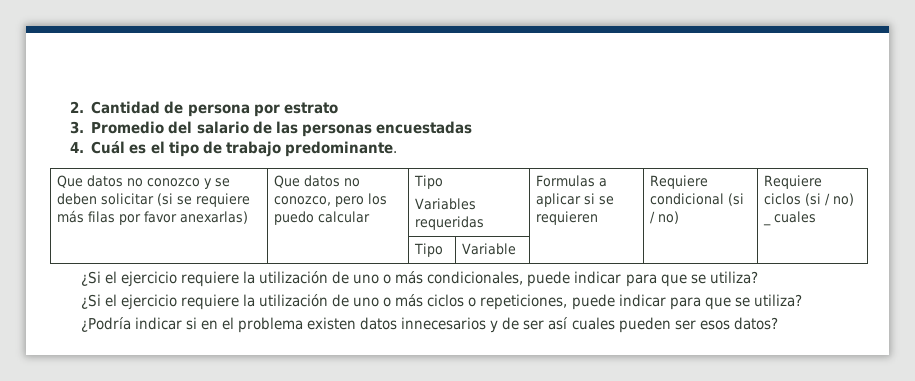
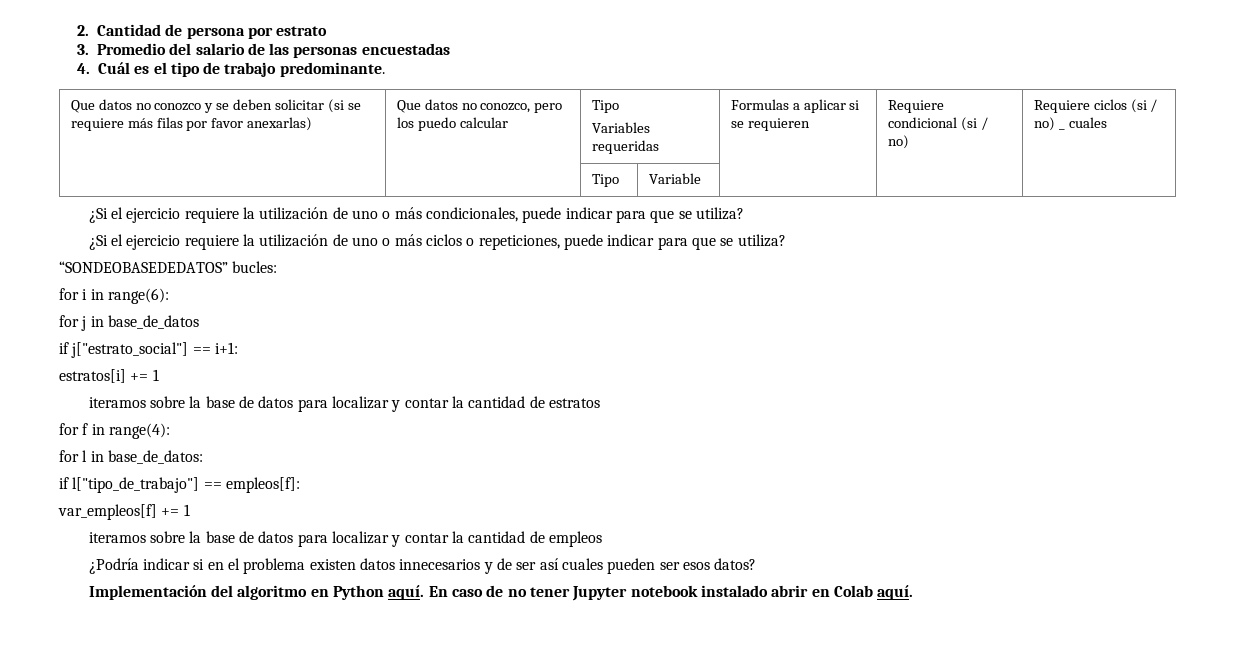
+ “SONDEOBASEDEDATOS” bucles:
+ for i in range(6):
+ for j in base_de_datos
+ if j["estrato_social"] == i+1:
+ estratos[i] += 1
+ iteramos sobre la base de datos para localizar y contar la cantidad de estratos
+ for f in range(4):
+ for l in base_de_datos:
+ if l["tipo_de_trabajo"] == empleos[f]:
+ var_empleos[f] += 1
+ iteramos sobre la base de datos para localizar y contar la cantidad de empleos
+ Implementación del algoritmo en Python aquí. En caso de no tener Jupyter notebook instalado abrir en Colab aquí.

